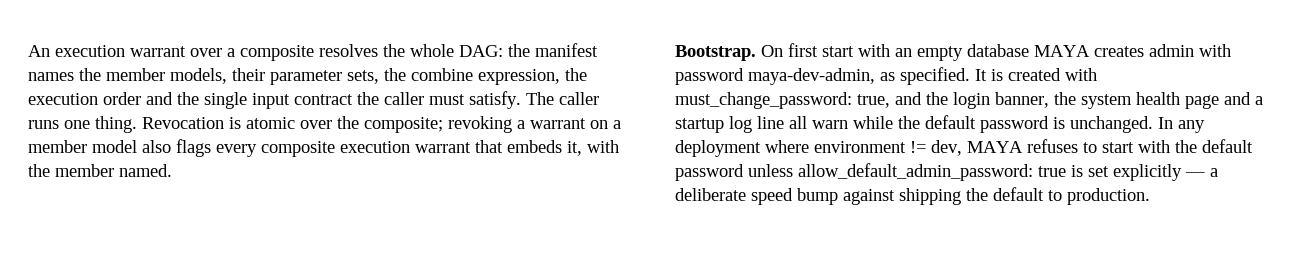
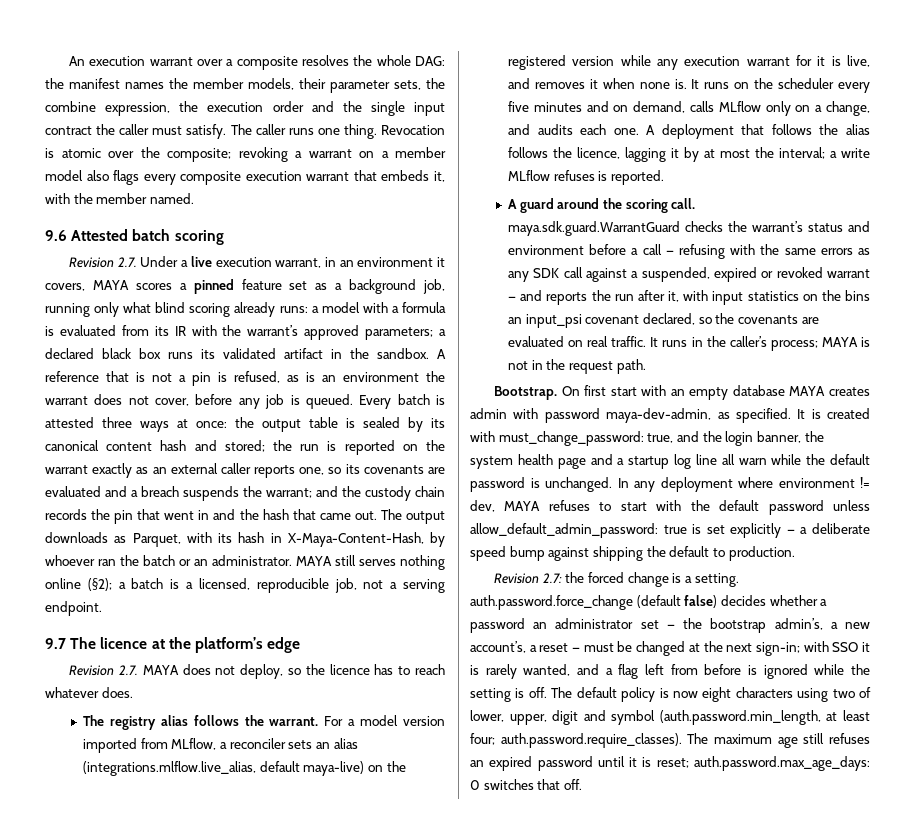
+ 9.6 Attested batch scoring
+ Revision 2.7. Under a live execution warrant, in an environment it covers, MAYA scores a pinned feature set as a background job, running only what blind scoring already runs: a model with a formula is evaluated from its IR with the warrant’s approved parameters; a declared black box runs its validated artifact in the sandbox. A reference that is not a pin is refused, as is an environment the warrant does not cover, before any job is queued. Every batch is attested three ways at once: the output table is sealed by its canonical content hash and stored; the run is reported on the warrant exactly as an external caller reports one, so its covenants are evaluated and a breach suspends the warrant; and the custody chain records the pin that went in and the hash that came out. The output downloads as Parquet, with its hash in X-Maya-Content-Hash, by whoever ran the batch or an administrator. MAYA still serves nothing online (§2); a batch is a licensed, reproducible job, not a serving endpoint.
+ 9.7 The licence at the platform’s edge
+ Revision 2.7. MAYA does not deploy, so the licence has to reach whatever does.
+ The registry alias follows the warrant. For a model version imported from MLflow, a reconciler sets an alias (integrations.mlflow.live_alias, default maya-live) on the registered version while any execution warrant for it is live, and removes it when none is. It runs on the scheduler every five minutes and on demand, calls MLflow only on a change, and audits each one. A deployment that follows the alias follows the licence, lagging it by at most the interval; a write MLflow refuses is reported.
+ A guard around the scoring call. maya.sdk.guard.WarrantGuard checks the warrant’s status and environment before a call — refusing with the same errors as any SDK call against a suspended, expired or revoked warrant — and reports the run after it, with input statistics on the bins an input_psi covenant declared, so the covenants are evaluated on real traffic. It runs in the caller’s process; MAYA is not in the request path.
+ Revision 2.7: the forced change is a setting. auth.password.force_change (default false) decides whether a password an administrator set — the bootstrap admin’s, a new account’s, a reset — must be changed at the next sign-in; with SSO it is rarely wanted, and a flag left from before is ignored while the setting is off. The default policy is now eight characters using two of lower, upper, digit and symbol (auth.password.min_length, at least four; auth.password.require_classes). The maximum age still refuses an expired password until it is reset; auth.password.max_age_days: 0 switches that off.

